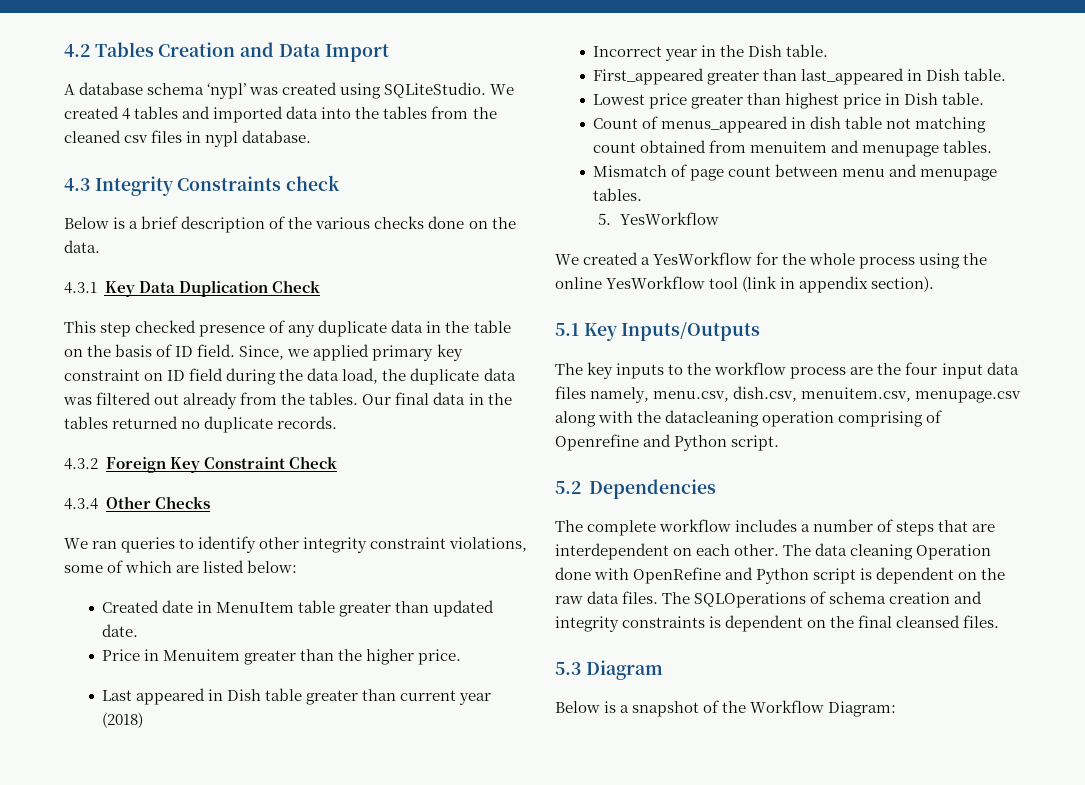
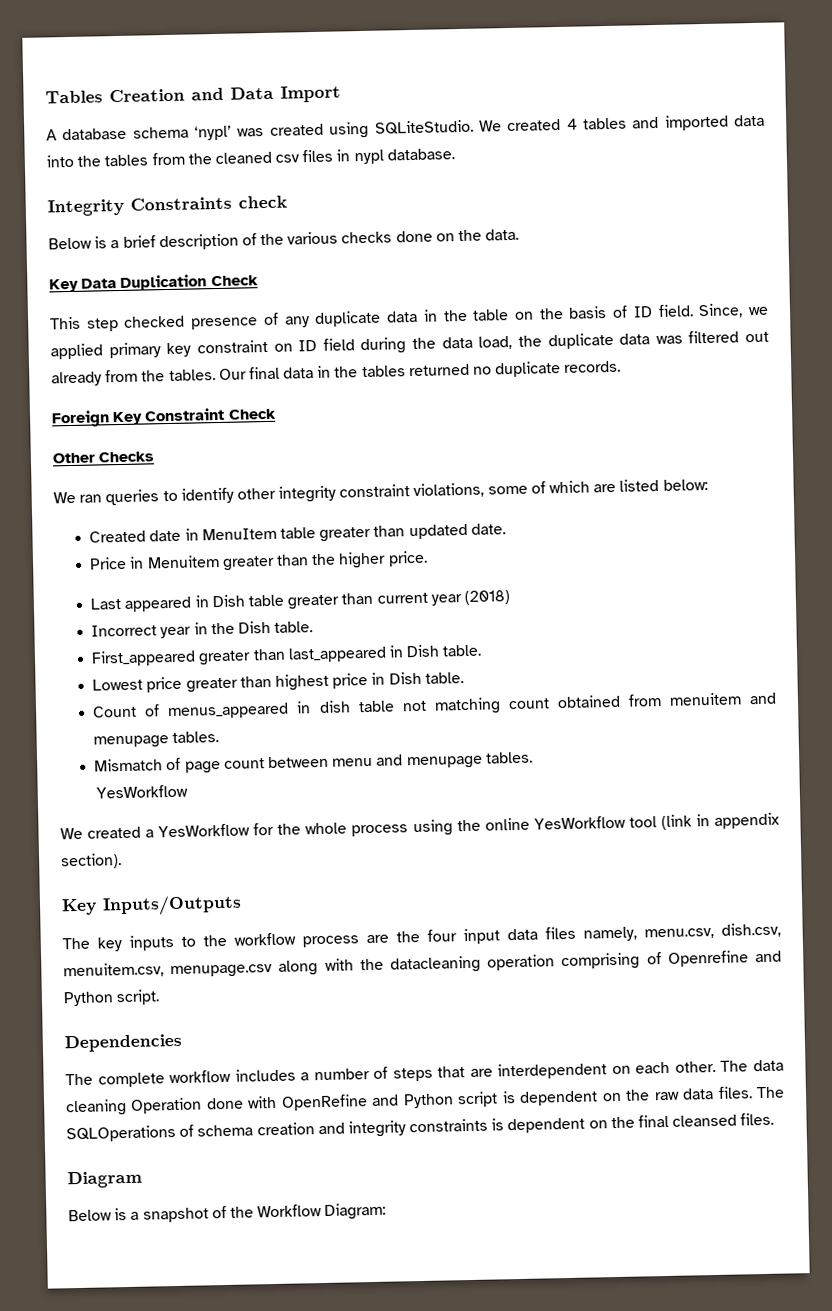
- 4.2 Tables Creation and Data Import
+ Tables Creation and Data Import
- 4.3 Integrity Constraints check
+ Integrity Constraints check
- 4.3.1 Key Data Duplication Check
+ Key Data Duplication Check
- 4.3.2 Foreign Key Constraint Check
+ Foreign Key Constraint Check
- 4.3.4 Other Checks
+ Other Checks
  Mismatch of page count between menu and menupage tables.
- 5. YesWorkflow
+ YesWorkflow
- 5.1 Key Inputs/Outputs
+ Key Inputs/Outputs
- 5.2 Dependencies
+ Dependencies
- 5.3 Diagram
+ Diagram

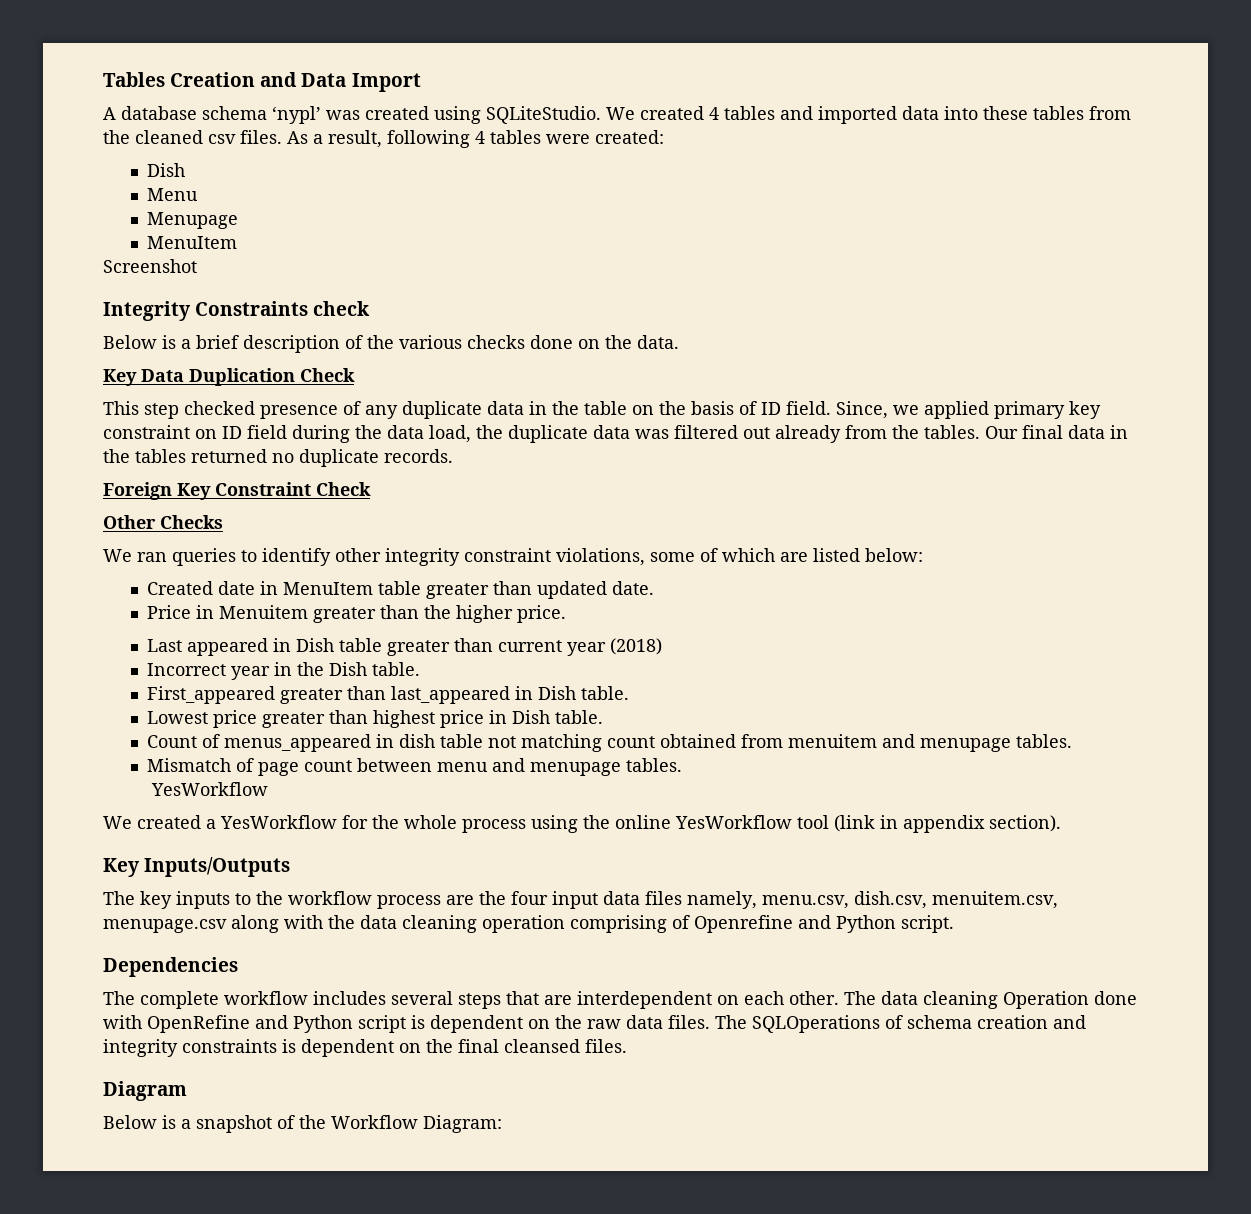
- We created 4 tables and imported data into the tables from the cleaned csv files in nypl database.
+ We created 4 tables and imported data into these tables from the cleaned csv files. As a result, following 4 tables were created:
+ Dish
+ Menu
+ Menupage
+ MenuItem
+ Screenshot
- The key inputs to the workflow process are the four input data files namely, menu.csv, dish.csv, menuitem.csv, menupage.csv along with the datacleaning operation comprising of Openrefine and Python script.
+ The key inputs to the workflow process are the four input data files namely, menu.csv, dish.csv, menuitem.csv, menupage.csv along with the data cleaning operation comprising of Openrefine and Python script.
- The complete workflow includes a number of steps that are interdependent on each other.
+ The complete workflow includes several steps that are interdependent on each other.

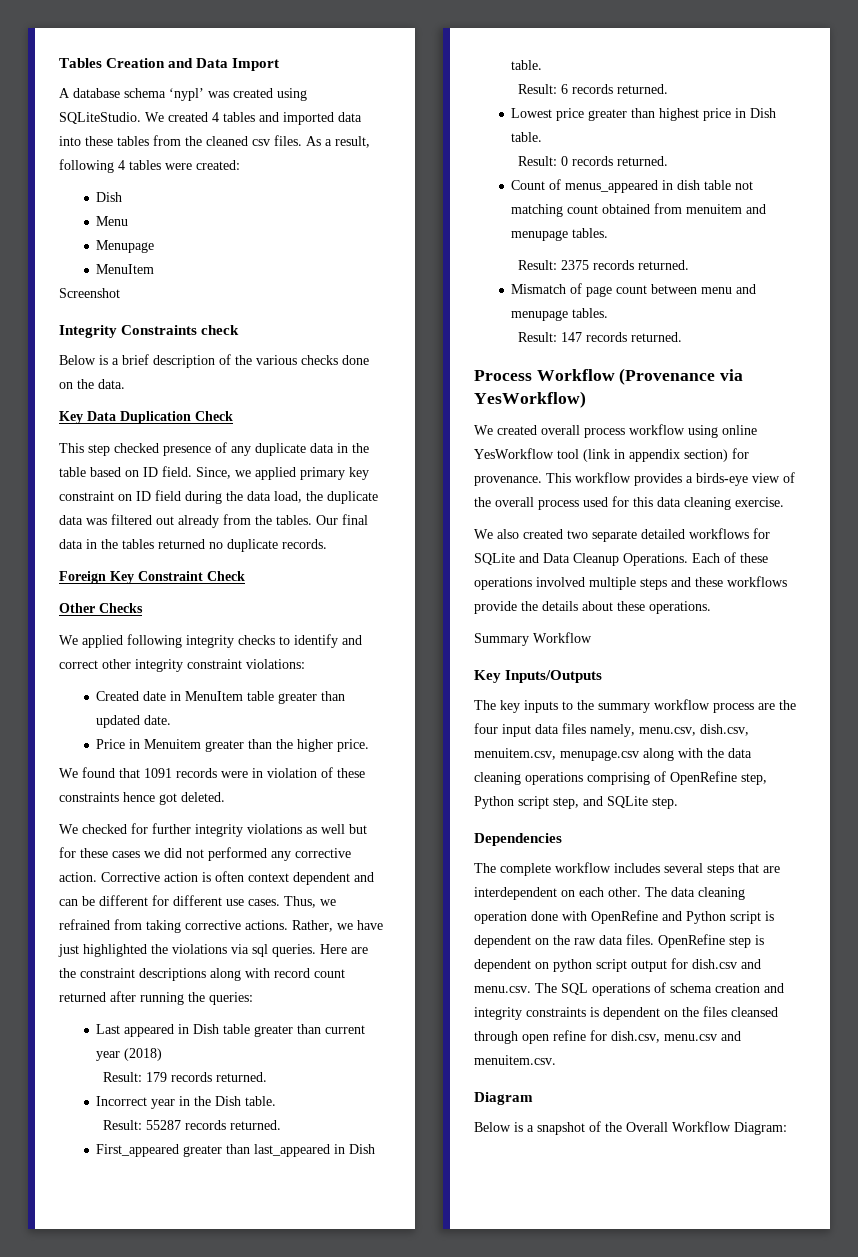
- This step checked presence of any duplicate data in the table on the basis of ID field.
+ This step checked presence of any duplicate data in the table based on ID field.
- We ran queries to identify other integrity constraint violations, some of which are listed below:
+ We applied following integrity checks to identify and correct other integrity constraint violations:
+ We found that 1091 records were in violation of these constraints hence got deleted.
+ We checked for further integrity violations as well but for these cases we did not performed any corrective action. Corrective action is often context dependent and can be different for different use cases. Thus, we refrained from taking corrective actions. Rather, we have just highlighted the violations via sql queries. Here are the constraint descriptions along with record count returned after running the queries:
+ Result: 179 records returned.
+ Result: 55287 records returned.
+ Result: 6 records returned.
+ Result: 0 records returned.
+ Result: 2375 records returned.
  Mismatch of page count between menu and menupage tables.
- YesWorkflow
- We created a YesWorkflow for the whole process using the online YesWorkflow tool (link in appendix section).
+ Result: 147 records returned.
+ Process Workflow (Provenance via YesWorkflow)
+ We created overall process workflow using online YesWorkflow tool (link in appendix section) for provenance. This workflow provides a birds-eye view of the overall process used for this data cleaning exercise.
+ We also created two separate detailed workflows for SQLite and Data Cleanup Operations. Each of these operations involved multiple steps and these workflows provide the details about these operations.
+ Summary Workflow
- The key inputs to the workflow process are the four input data files namely, menu.csv, dish.csv, menuitem.csv, menupage.csv along with the data cleaning operation comprising of Openrefine and Python script.
+ The key inputs to the summary workflow process are the four input data files namely, menu.csv, dish.csv, menuitem.csv, menupage.csv along with the data cleaning operations comprising of OpenRefine step, Python script step, and SQLite step.
- The data cleaning Operation done with OpenRefine and Python script is dependent on the raw data files.
+ The data cleaning operation done with OpenRefine and Python script is dependent on the raw data files.
- The SQLOperations of schema creation and integrity constraints is dependent on the final cleansed files.
+ OpenRefine step is dependent on python script output for dish.csv and menu.csv. The SQL operations of schema creation and integrity constraints is dependent on the files cleansed through open refine for dish.csv, menu.csv and menuitem.csv.
- Below is a snapshot of the Workflow Diagram:
+ Below is a snapshot of the Overall Workflow Diagram:

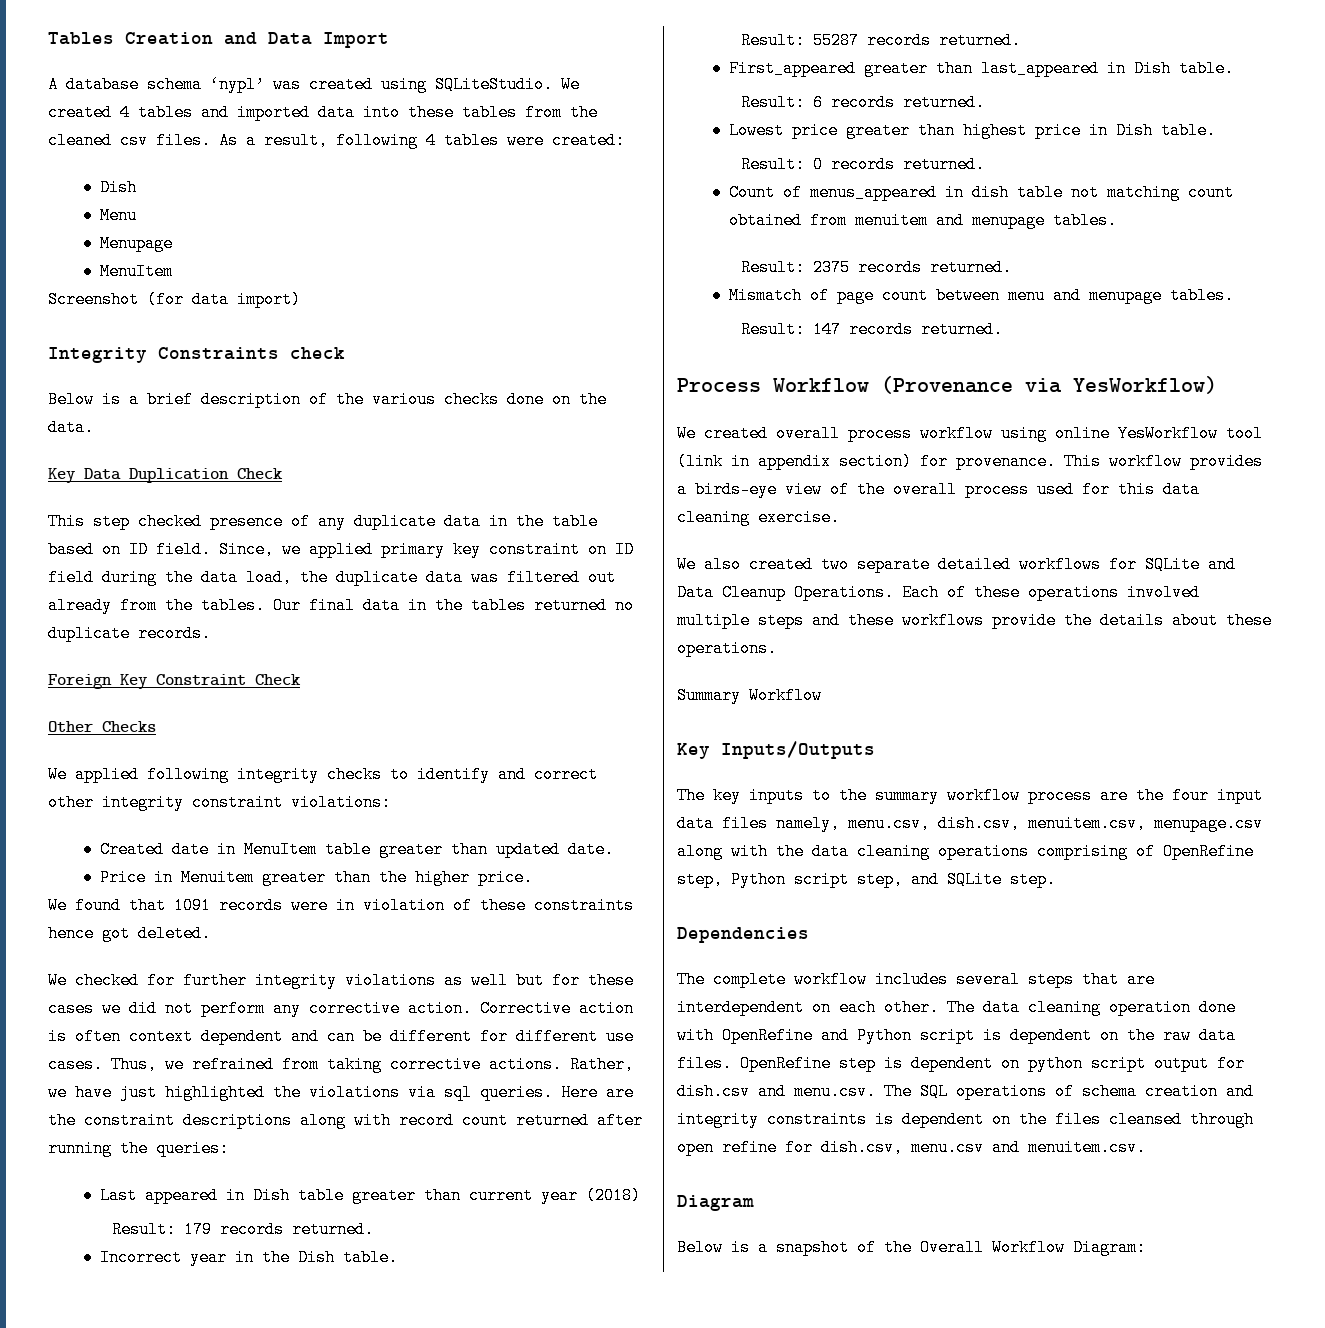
- Screenshot
+ Screenshot (for data import)
- We checked for further integrity violations as well but for these cases we did not performed any corrective action.
+ We checked for further integrity violations as well but for these cases we did not perform any corrective action.

